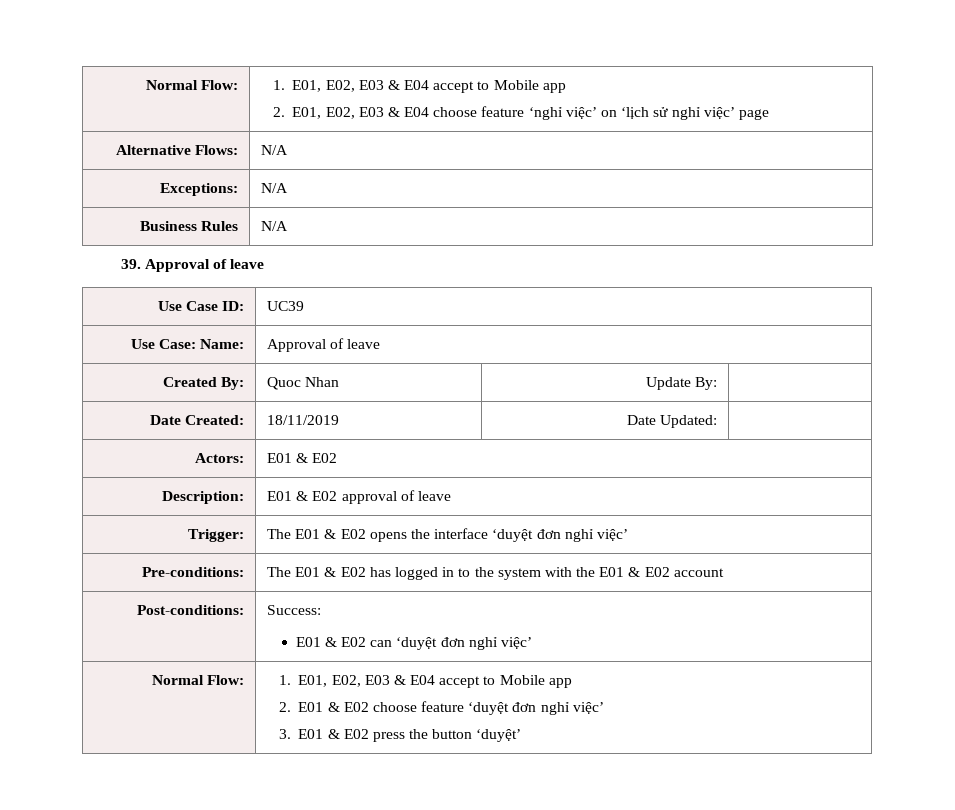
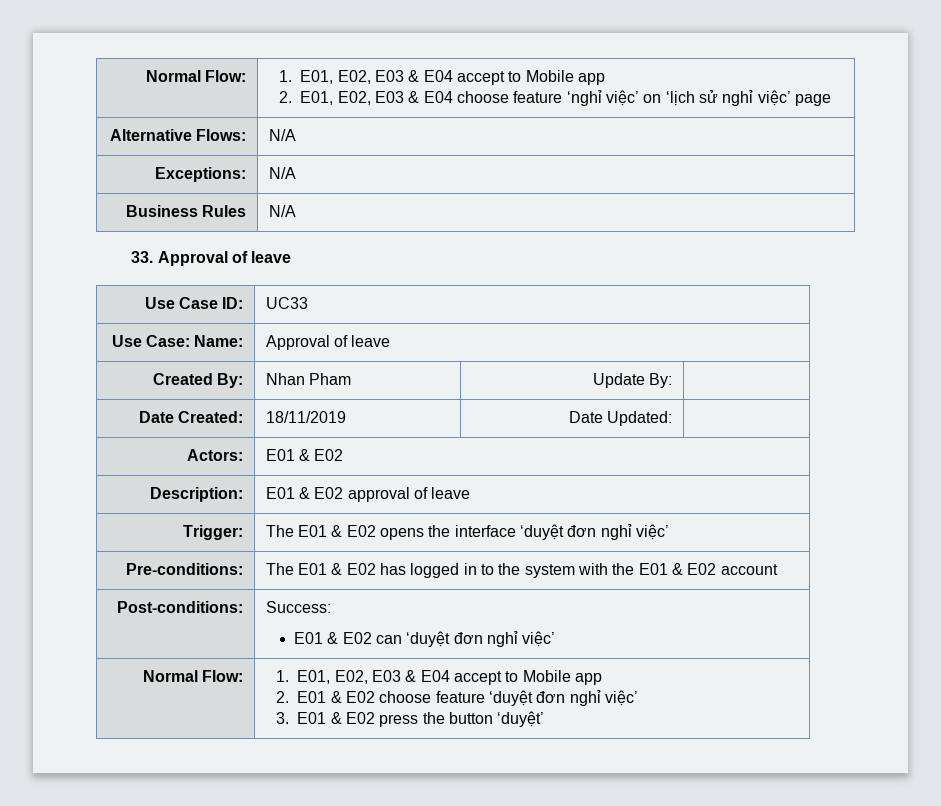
- 39. Approval of leave
+ 33. Approval of leave
- Use Case ID: | UC39
+ Use Case ID: | UC33
- Created By: | Quoc Nhan | Update By: |
+ Created By: | Nhan Pham | Update By: |

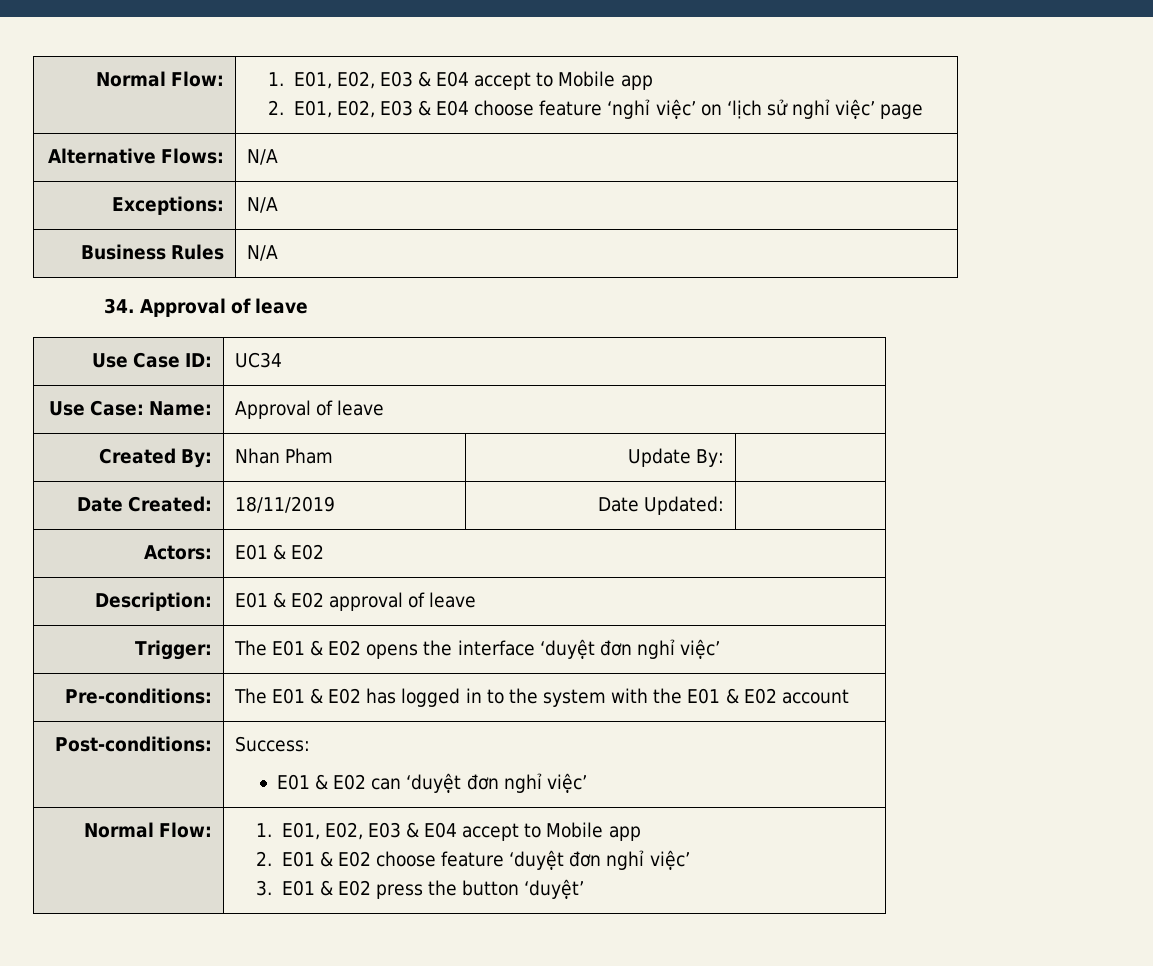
- 33. Approval of leave
+ 34. Approval of leave
- Use Case ID: | UC33
+ Use Case ID: | UC34

